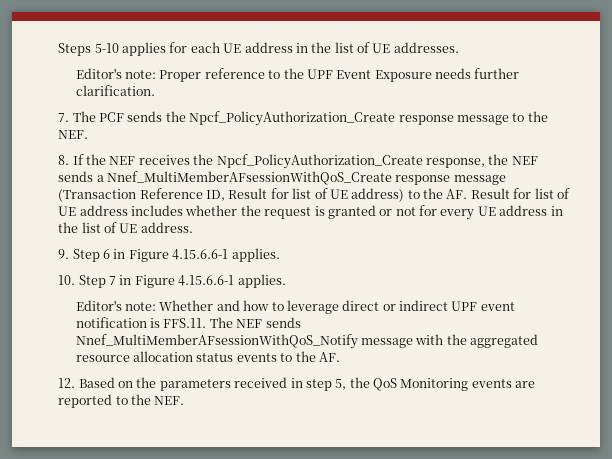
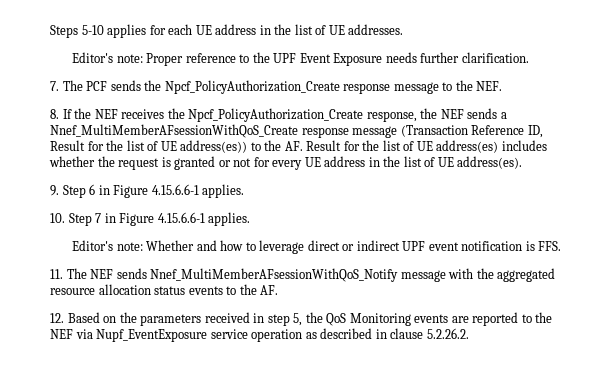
- 8. If the NEF receives the Npcf_PolicyAuthorization_Create response, the NEF sends a Nnef_MultiMemberAFsessionWithQoS_Create response message (Transaction Reference ID, Result for list of UE address) to the AF. Result for list of UE address includes whether the request is granted or not for every UE address in the list of UE address.
+ 8. If the NEF receives the Npcf_PolicyAuthorization_Create response, the NEF sends a Nnef_MultiMemberAFsessionWithQoS_Create response message (Transaction Reference ID, Result for the list of UE address(es)) to the AF. Result for the list of UE address(es) includes whether the request is granted or not for every UE address in the list of UE address(es).
- Editor's note: Whether and how to leverage direct or indirect UPF event notification is FFS.11. The NEF sends Nnef_MultiMemberAFsessionWithQoS_Notify message with the aggregated resource allocation status events to the AF.
+ Editor's note: Whether and how to leverage direct or indirect UPF event notification is FFS.
+ 11. The NEF sends Nnef_MultiMemberAFsessionWithQoS_Notify message with the aggregated resource allocation status events to the AF.
- 12. Based on the parameters received in step 5, the QoS Monitoring events are reported to the NEF.
+ 12. Based on the parameters received in step 5, the QoS Monitoring events are reported to the NEF via Nupf_EventExposure service operation as described in clause 5.2.26.2.

